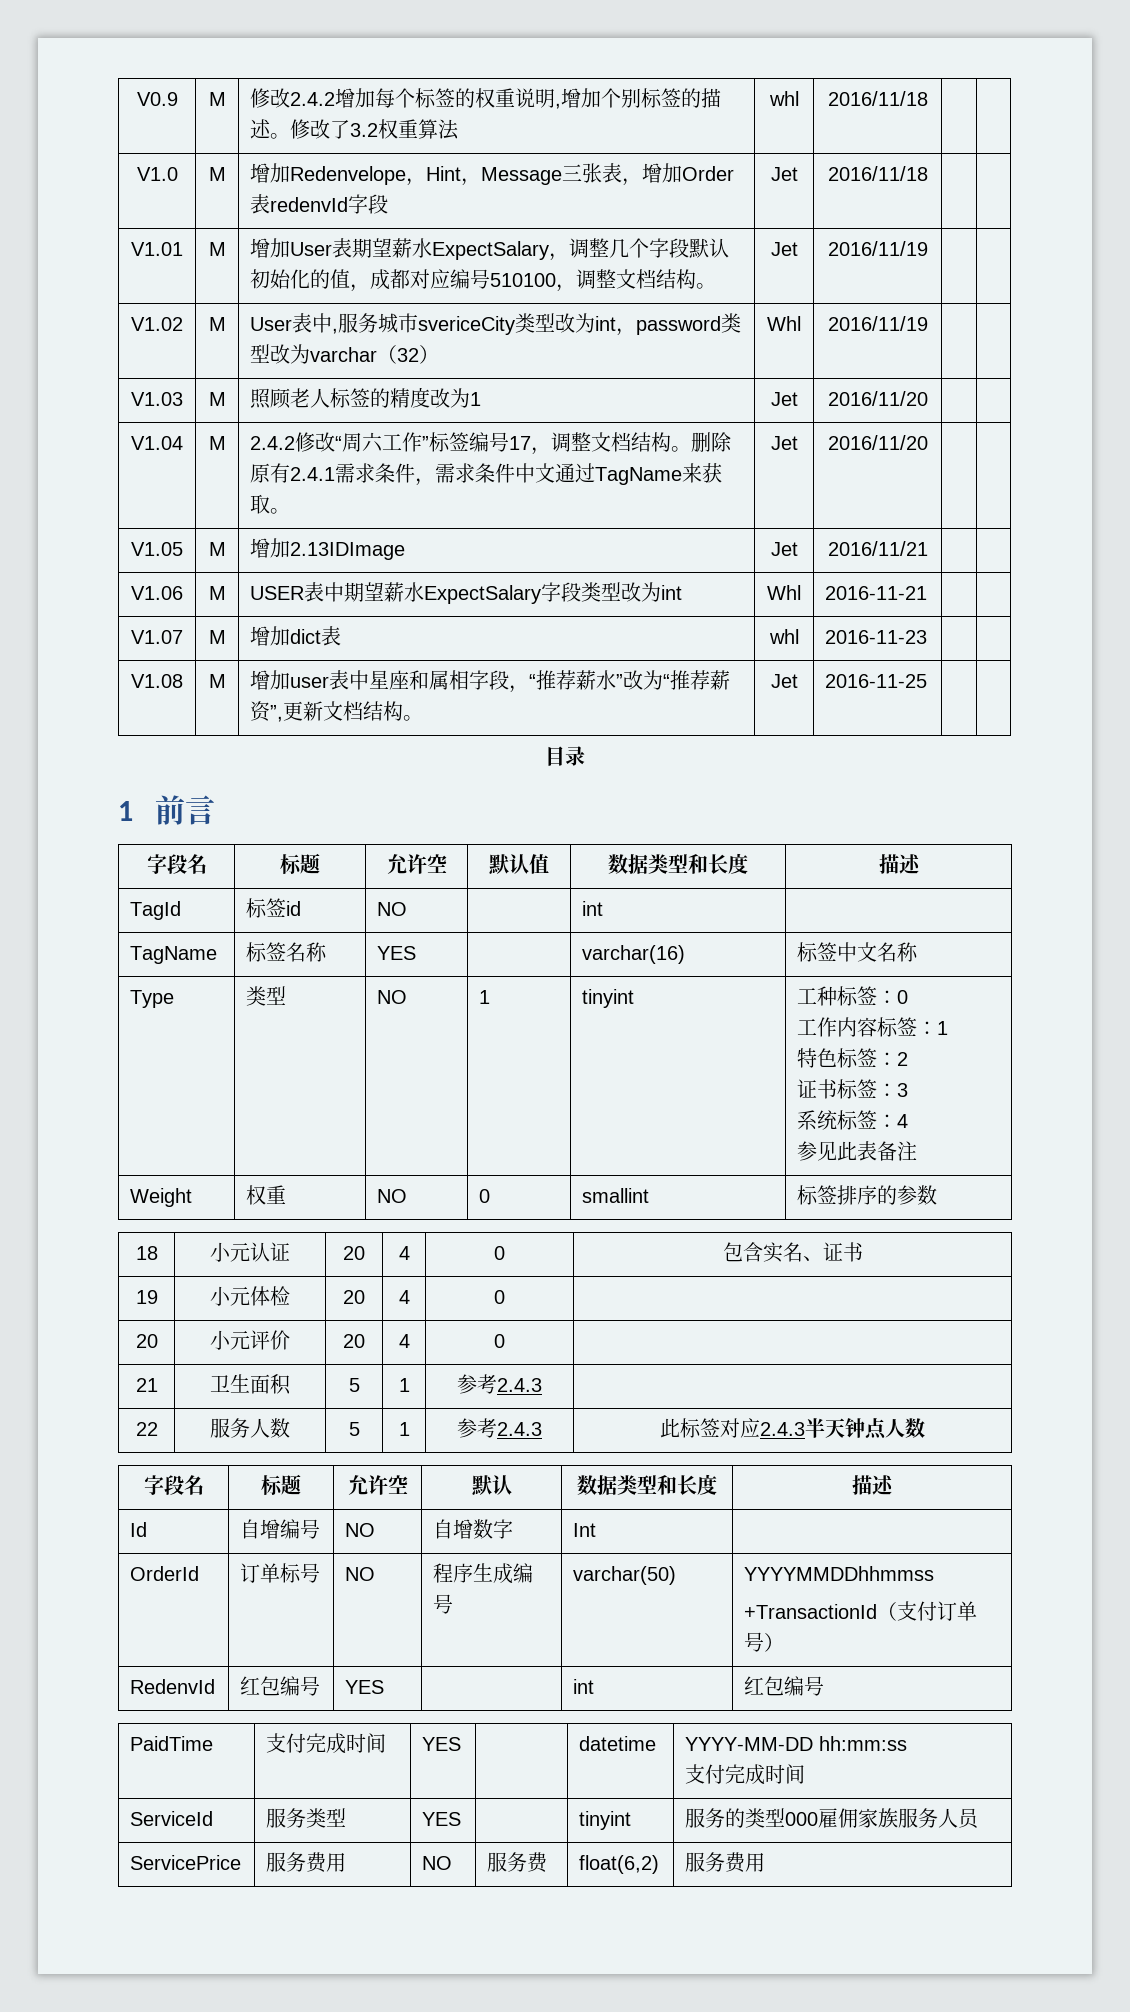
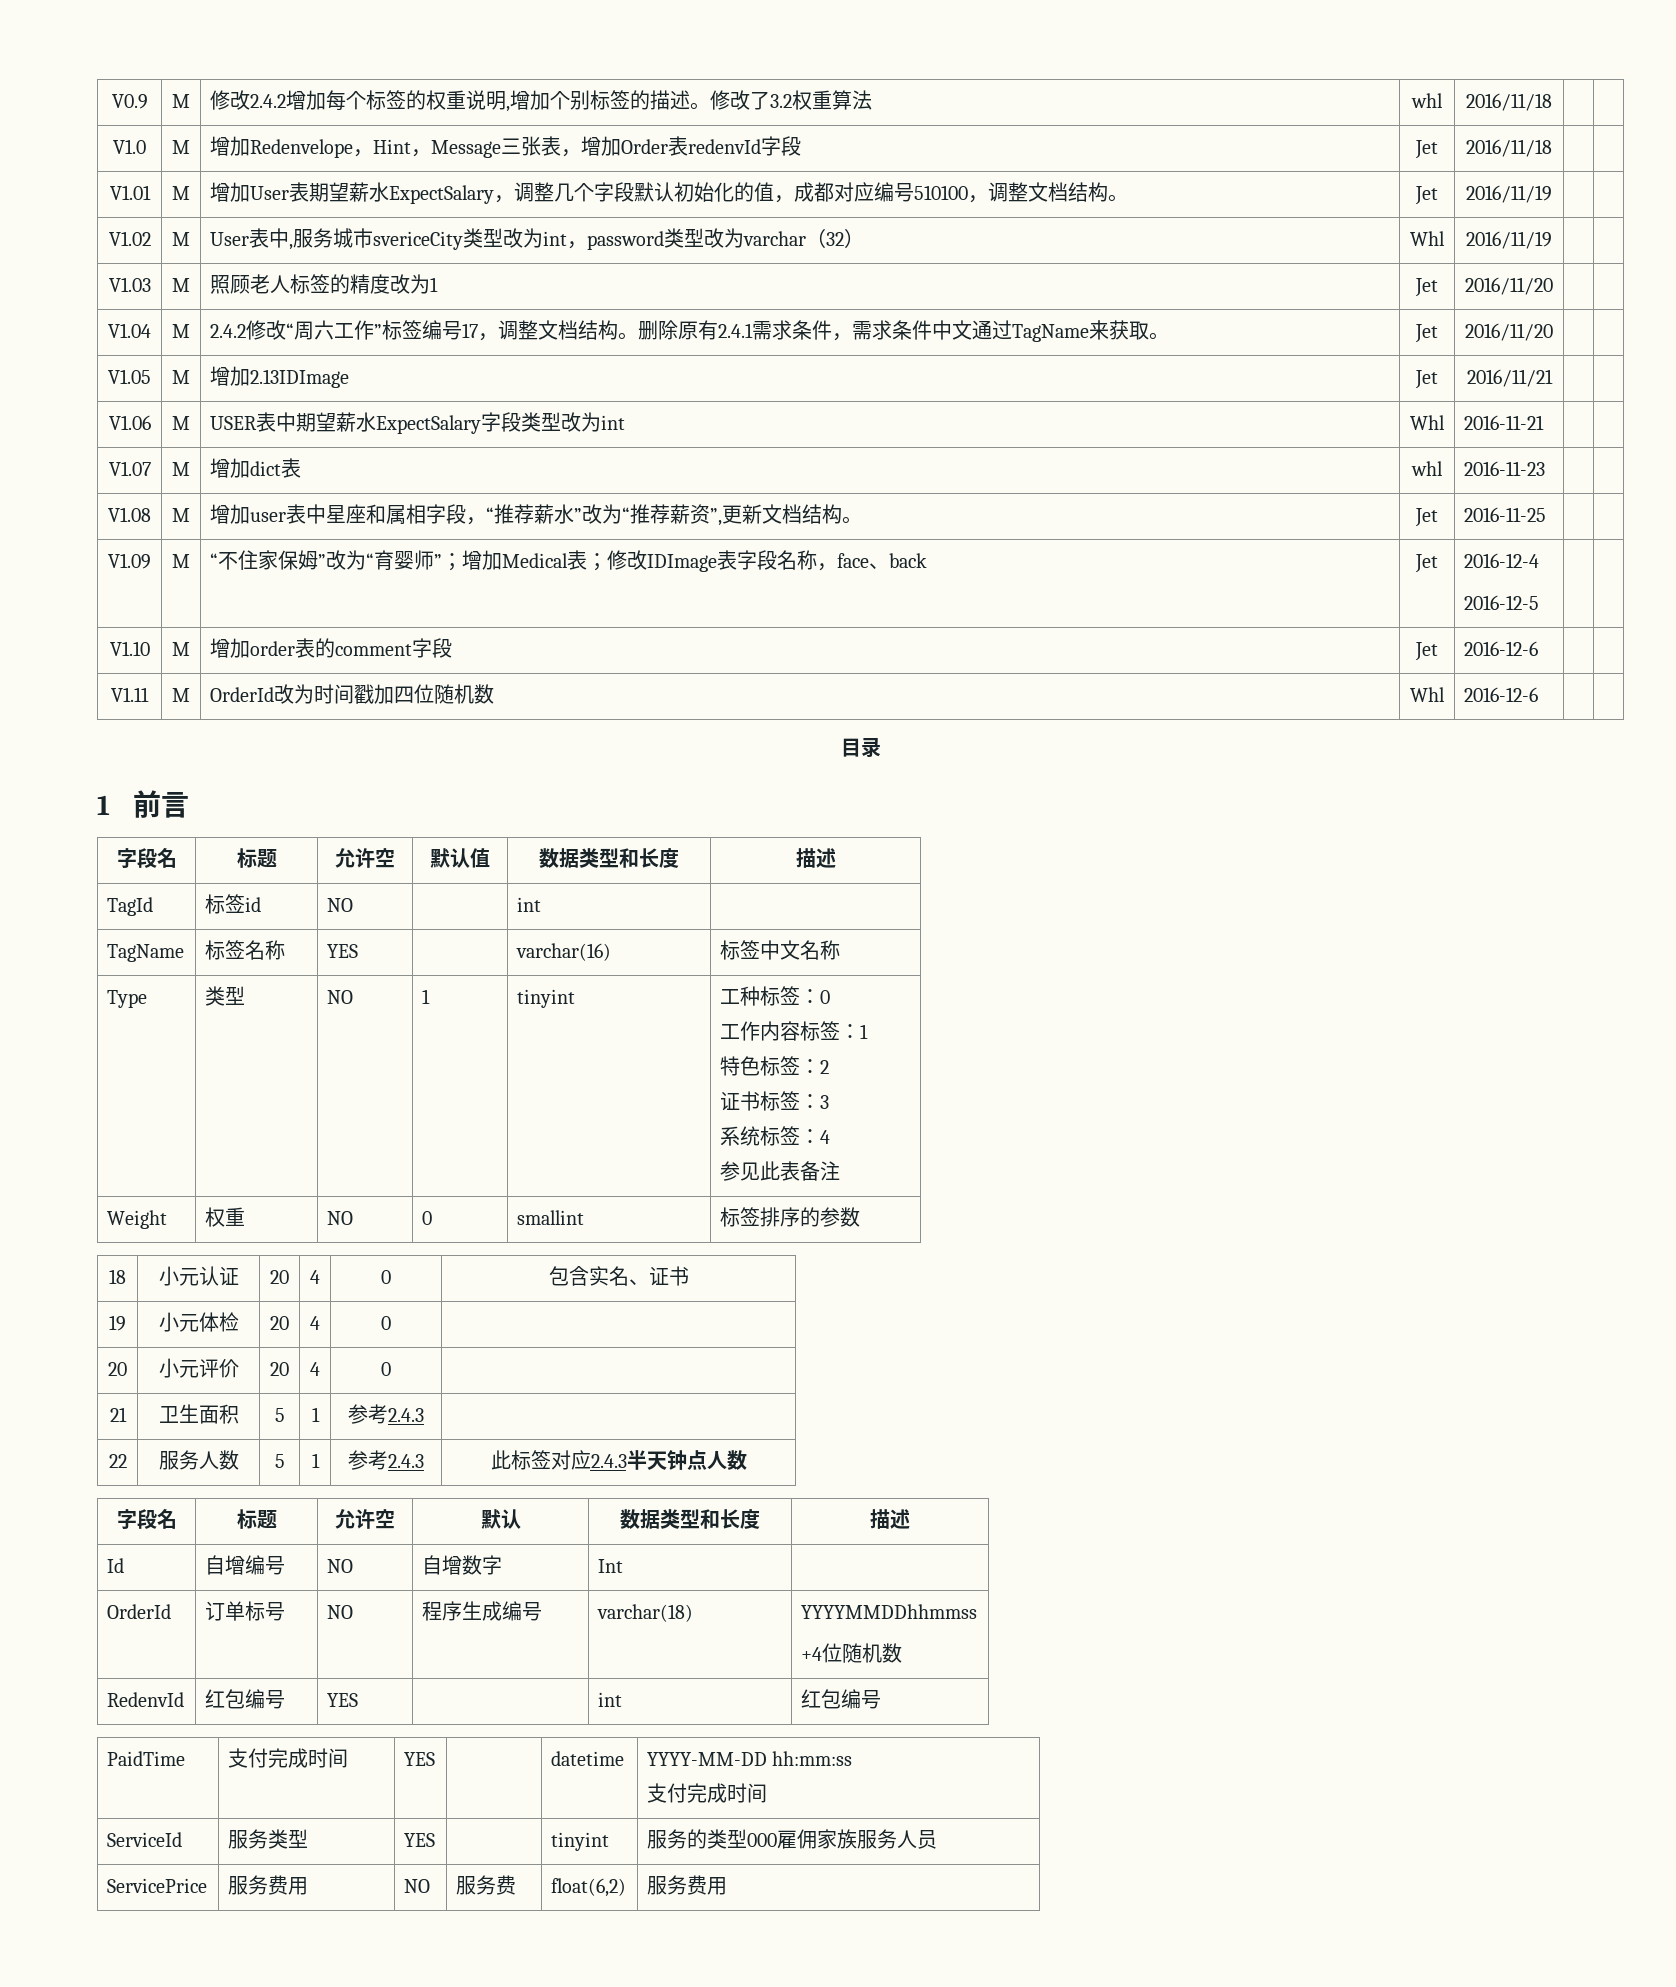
+ V1.09 | M | “不住家保姆”改为“育婴师”；增加Medical表；修改IDImage表字段名称，face、back | Jet | 2016-12-4
+ 2016-12-5 | |
+ V1.10 | M | 增加order表的comment字段 | Jet | 2016-12-6 | |
+ V1.11 | M | OrderId改为时间戳加四位随机数 | Whl | 2016-12-6 | |
- OrderId | 订单标号 | NO | 程序生成编号 | varchar(50) | YYYYMMDDhhmmss
- +TransactionId（支付订单号）
+ OrderId | 订单标号 | NO | 程序生成编号 | varchar(18) | YYYYMMDDhhmmss
+ +4位随机数

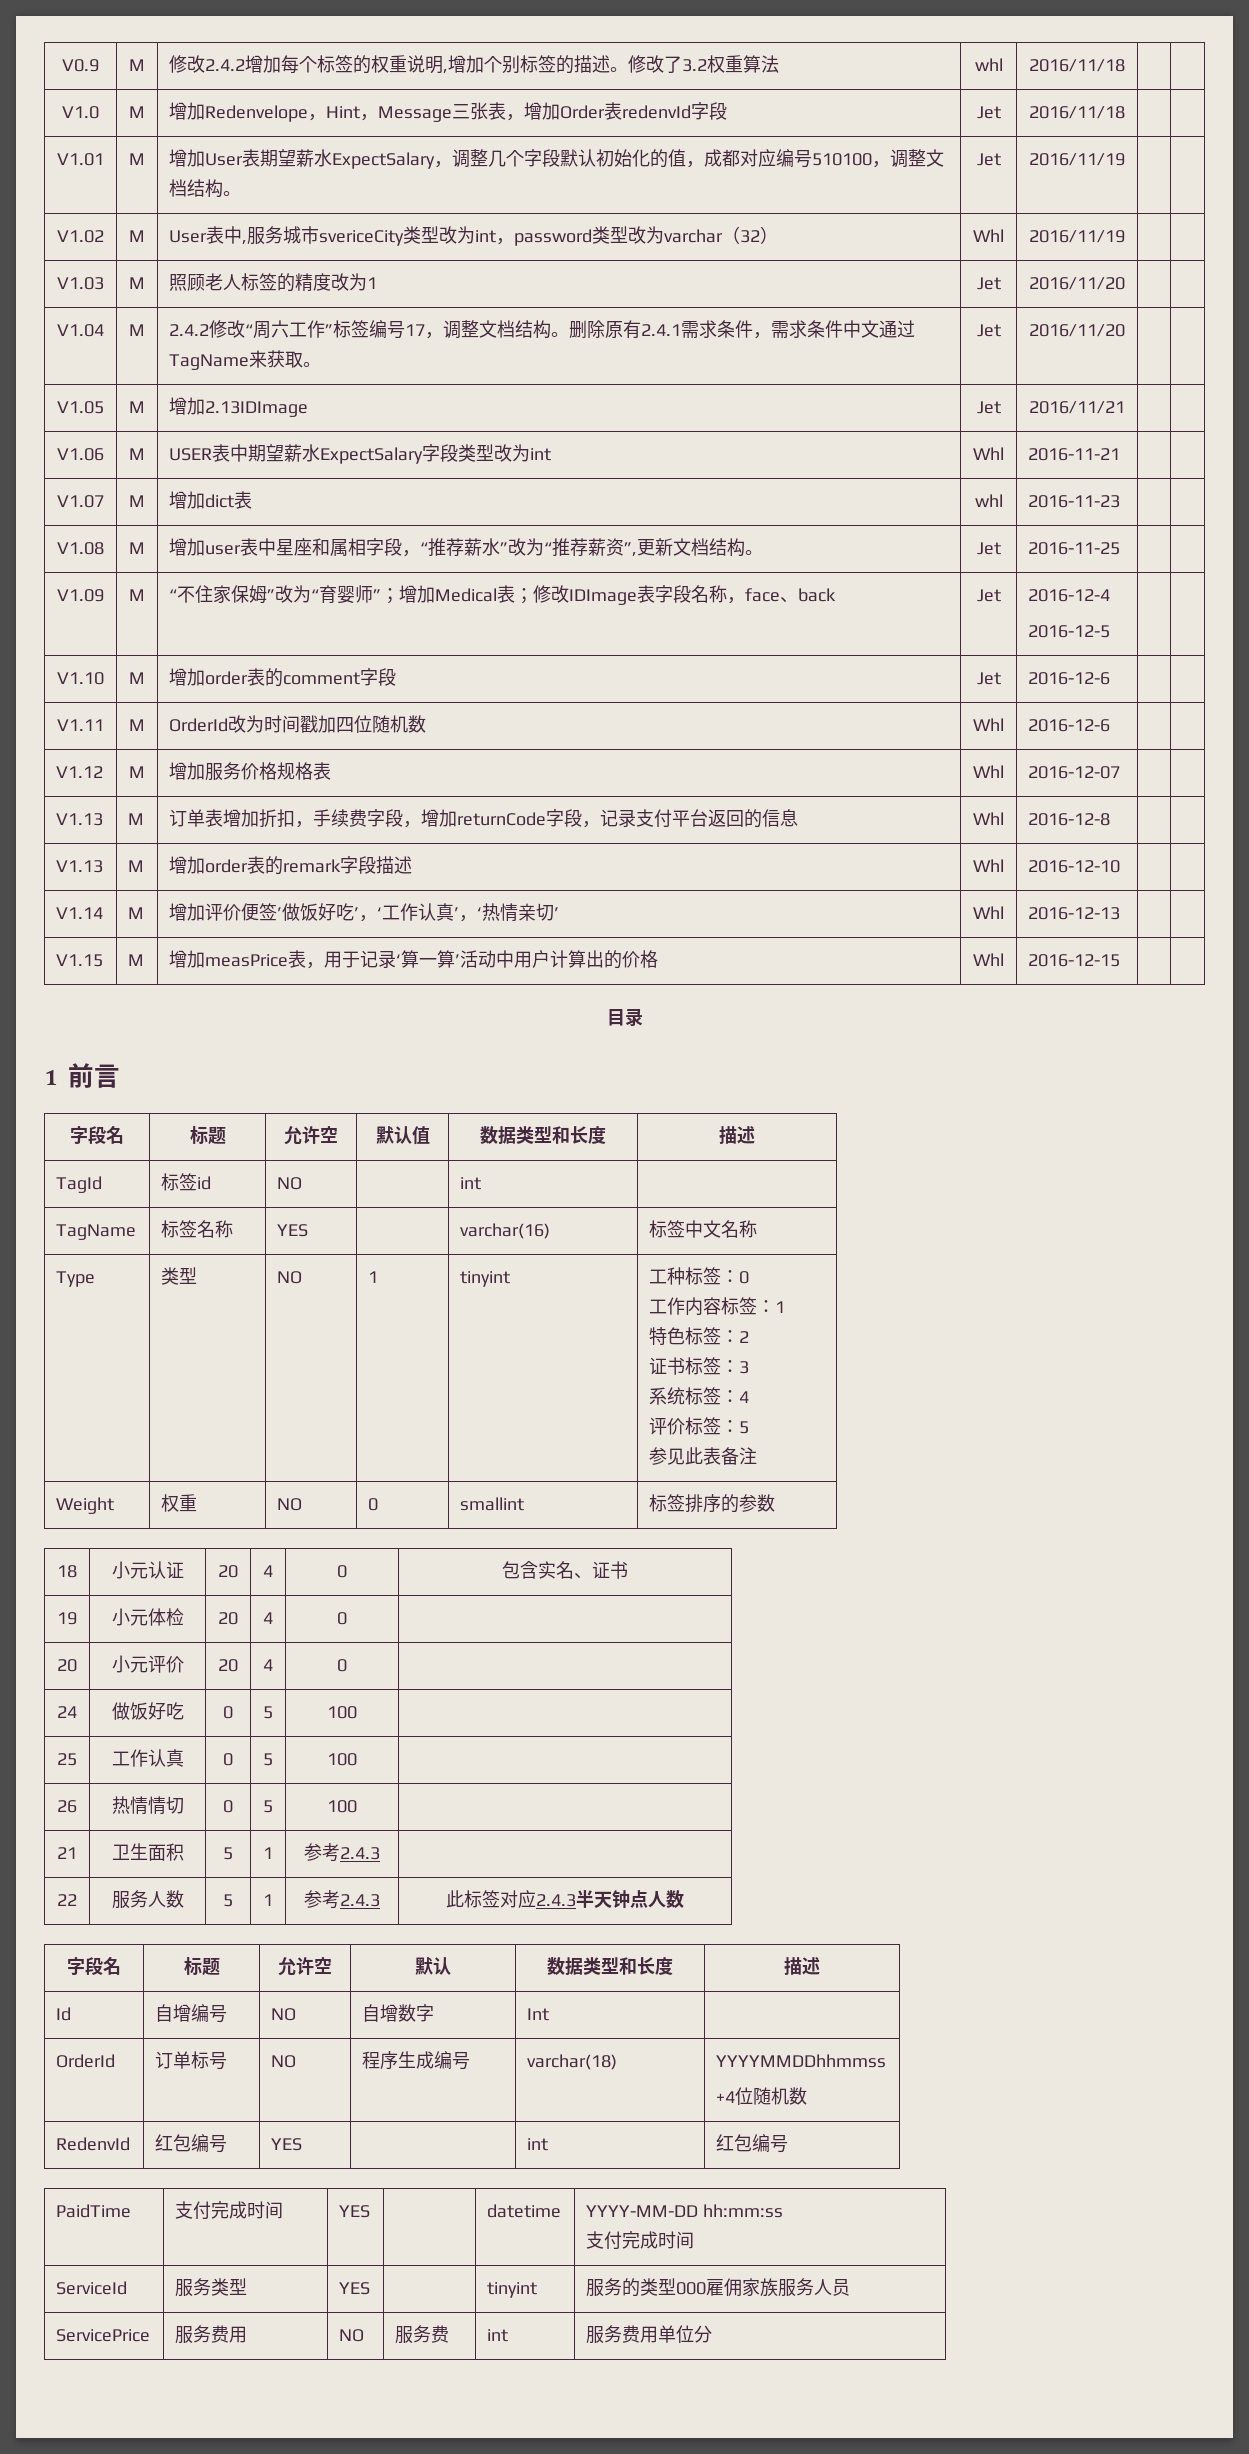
+ V1.12 | M | 增加服务价格规格表 | Whl | 2016-12-07 | |
+ V1.13 | M | 订单表增加折扣，手续费字段，增加returnCode字段，记录支付平台返回的信息 | Whl | 2016-12-8 | |
+ V1.13 | M | 增加order表的remark字段描述 | Whl | 2016-12-10 | |
+ V1.14 | M | 增加评价便签’做饭好吃’，‘工作认真’，‘热情亲切’ | Whl | 2016-12-13 | |
+ V1.15 | M | 增加measPrice表，用于记录‘算一算’活动中用户计算出的价格 | Whl | 2016-12-15 | |
  Type | 类型 | NO | 1 | tinyint | 工种标签：0
  工作内容标签：1
  特色标签：2
  证书标签：3
  系统标签：4
+ 评价标签：5
+ 24 | 做饭好吃 | 0 | 5 | 100 |
+ 25 | 工作认真 | 0 | 5 | 100 |
+ 26 | 热情情切 | 0 | 5 | 100 |
- ServicePrice | 服务费用 | NO | 服务费 | float(6,2) | 服务费用
+ ServicePrice | 服务费用 | NO | 服务费 | int | 服务费用单位分

